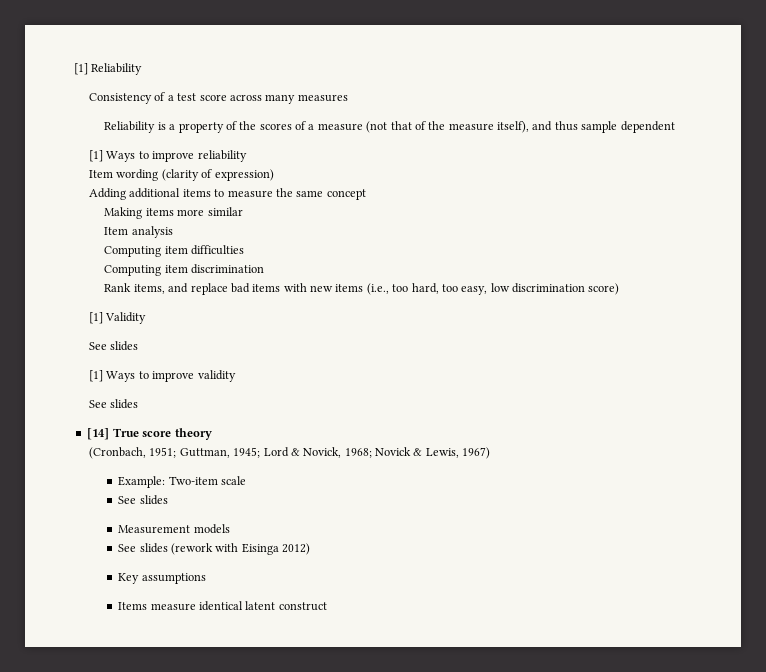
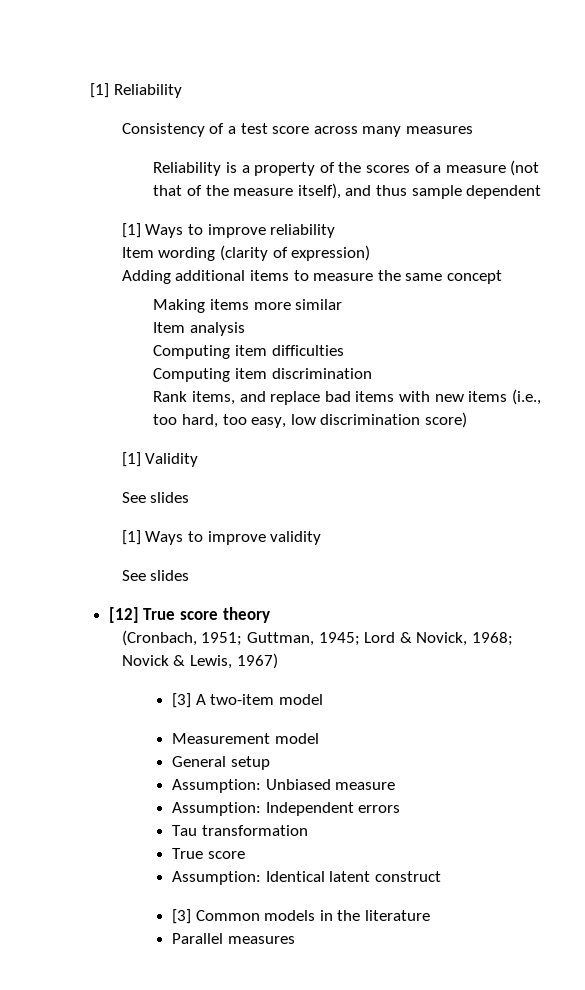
- [14] True score theory
+ [12] True score theory
- Example: Two-item scale
- See slides
- Measurement models
- See slides (rework with Eisinga 2012)
- Key assumptions
- Items measure identical latent construct
+ [3] A two-item model
+ Measurement model
+ General setup
+ Assumption: Unbiased measure
+ Assumption: Independent errors
+ Tau transformation
+ True score
+ Assumption: Identical latent construct
+ [3] Common models in the literature
+ Parallel measures

